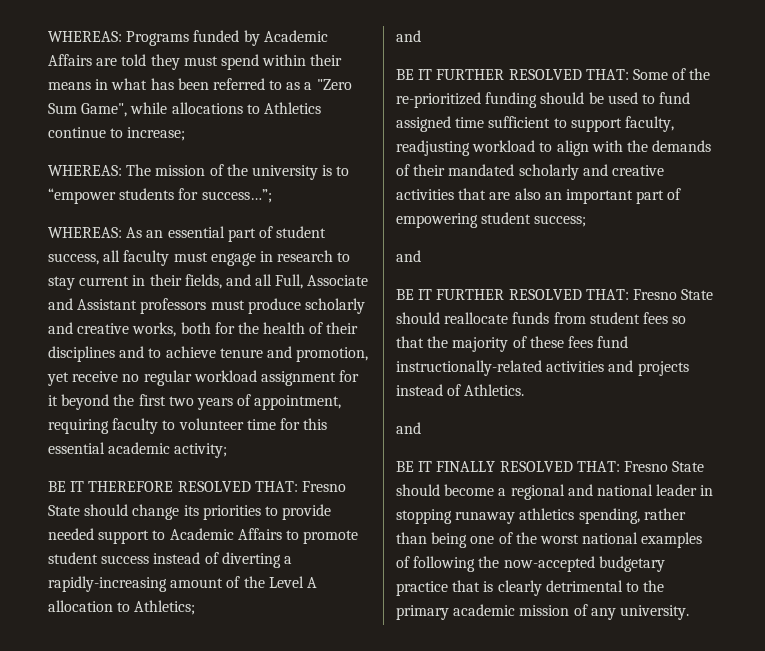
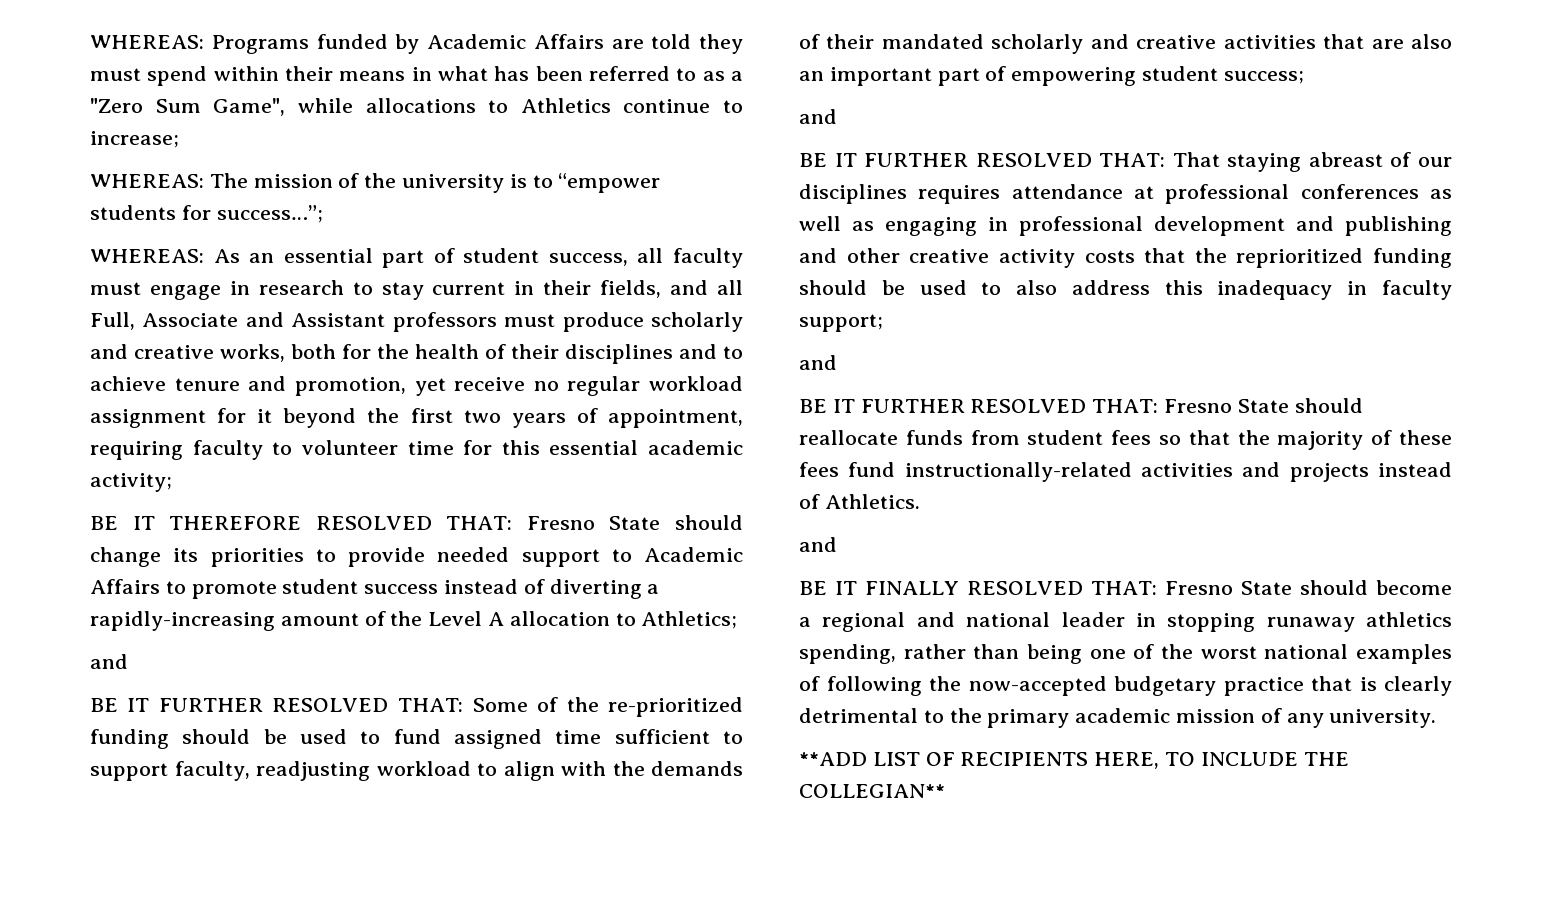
+ BE IT FURTHER RESOLVED THAT: That staying abreast of our disciplines requires attendance at professional conferences as well as engaging in professional development and publishing and other creative activity costs that the reprioritized funding should be used to also address this inadequacy in faculty support;
+ and
+ **ADD LIST OF RECIPIENTS HERE, TO INCLUDE THE COLLEGIAN**

